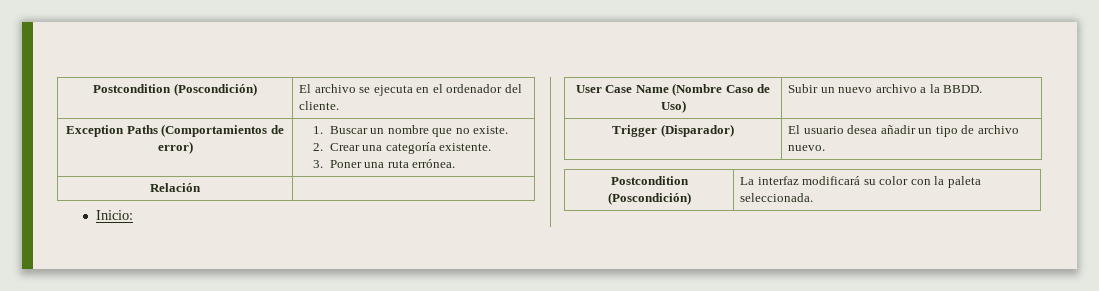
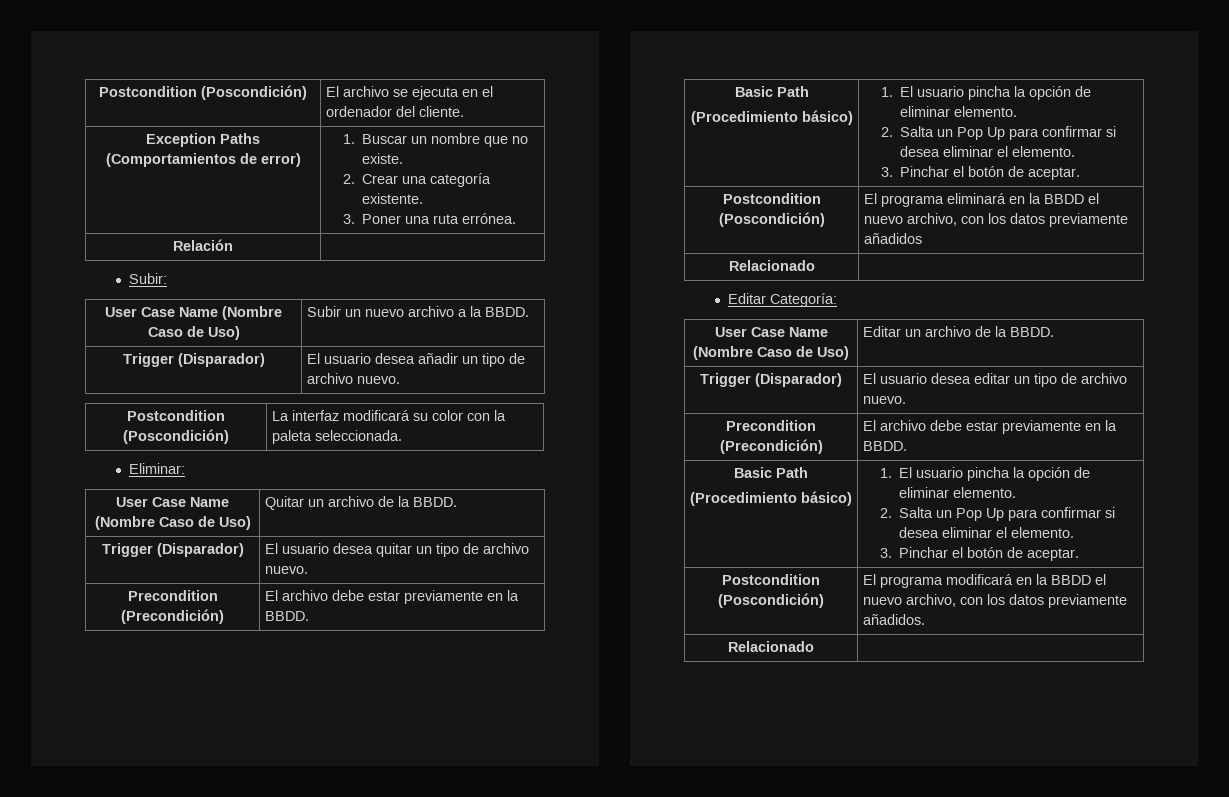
- Inicio:
+ Subir:
+ Eliminar:
+ User Case Name (Nombre Caso de Uso) | Quitar un archivo de la BBDD.
+ Trigger (Disparador) | El usuario desea quitar un tipo de archivo nuevo.
+ Precondition (Precondición) | El archivo debe estar previamente en la BBDD.
+ Basic Path
+ (Procedimiento básico) | 1. El usuario pincha la opción de eliminar elemento.
+ 2. Salta un Pop Up para confirmar si desea eliminar el elemento.
+ 3. Pinchar el botón de aceptar.
+ Postcondition (Poscondición) | El programa eliminará en la BBDD el nuevo archivo, con los datos previamente añadidos
+ Relacionado |
+ Editar Categoría:
+ User Case Name (Nombre Caso de Uso) | Editar un archivo de la BBDD.
+ Trigger (Disparador) | El usuario desea editar un tipo de archivo nuevo.
+ Precondition (Precondición) | El archivo debe estar previamente en la BBDD.
+ Basic Path
+ (Procedimiento básico) | 1. El usuario pincha la opción de eliminar elemento.
+ 2. Salta un Pop Up para confirmar si desea eliminar el elemento.
+ 3. Pinchar el botón de aceptar.
+ Postcondition (Poscondición) | El programa modificará en la BBDD el nuevo archivo, con los datos previamente añadidos.
+ Relacionado |

